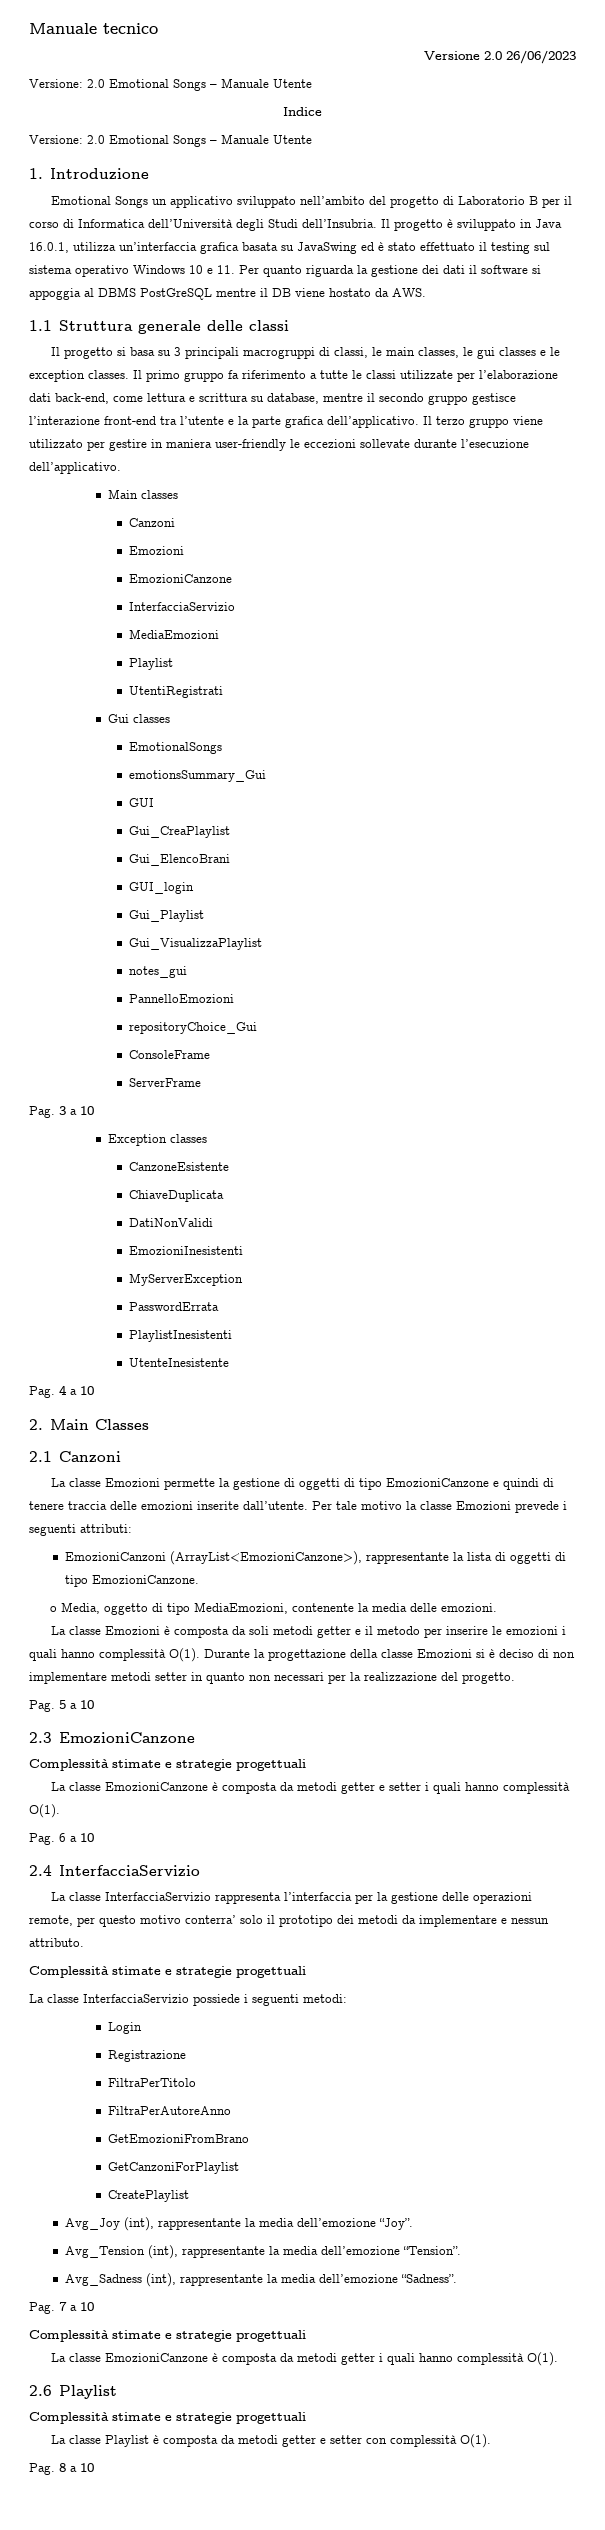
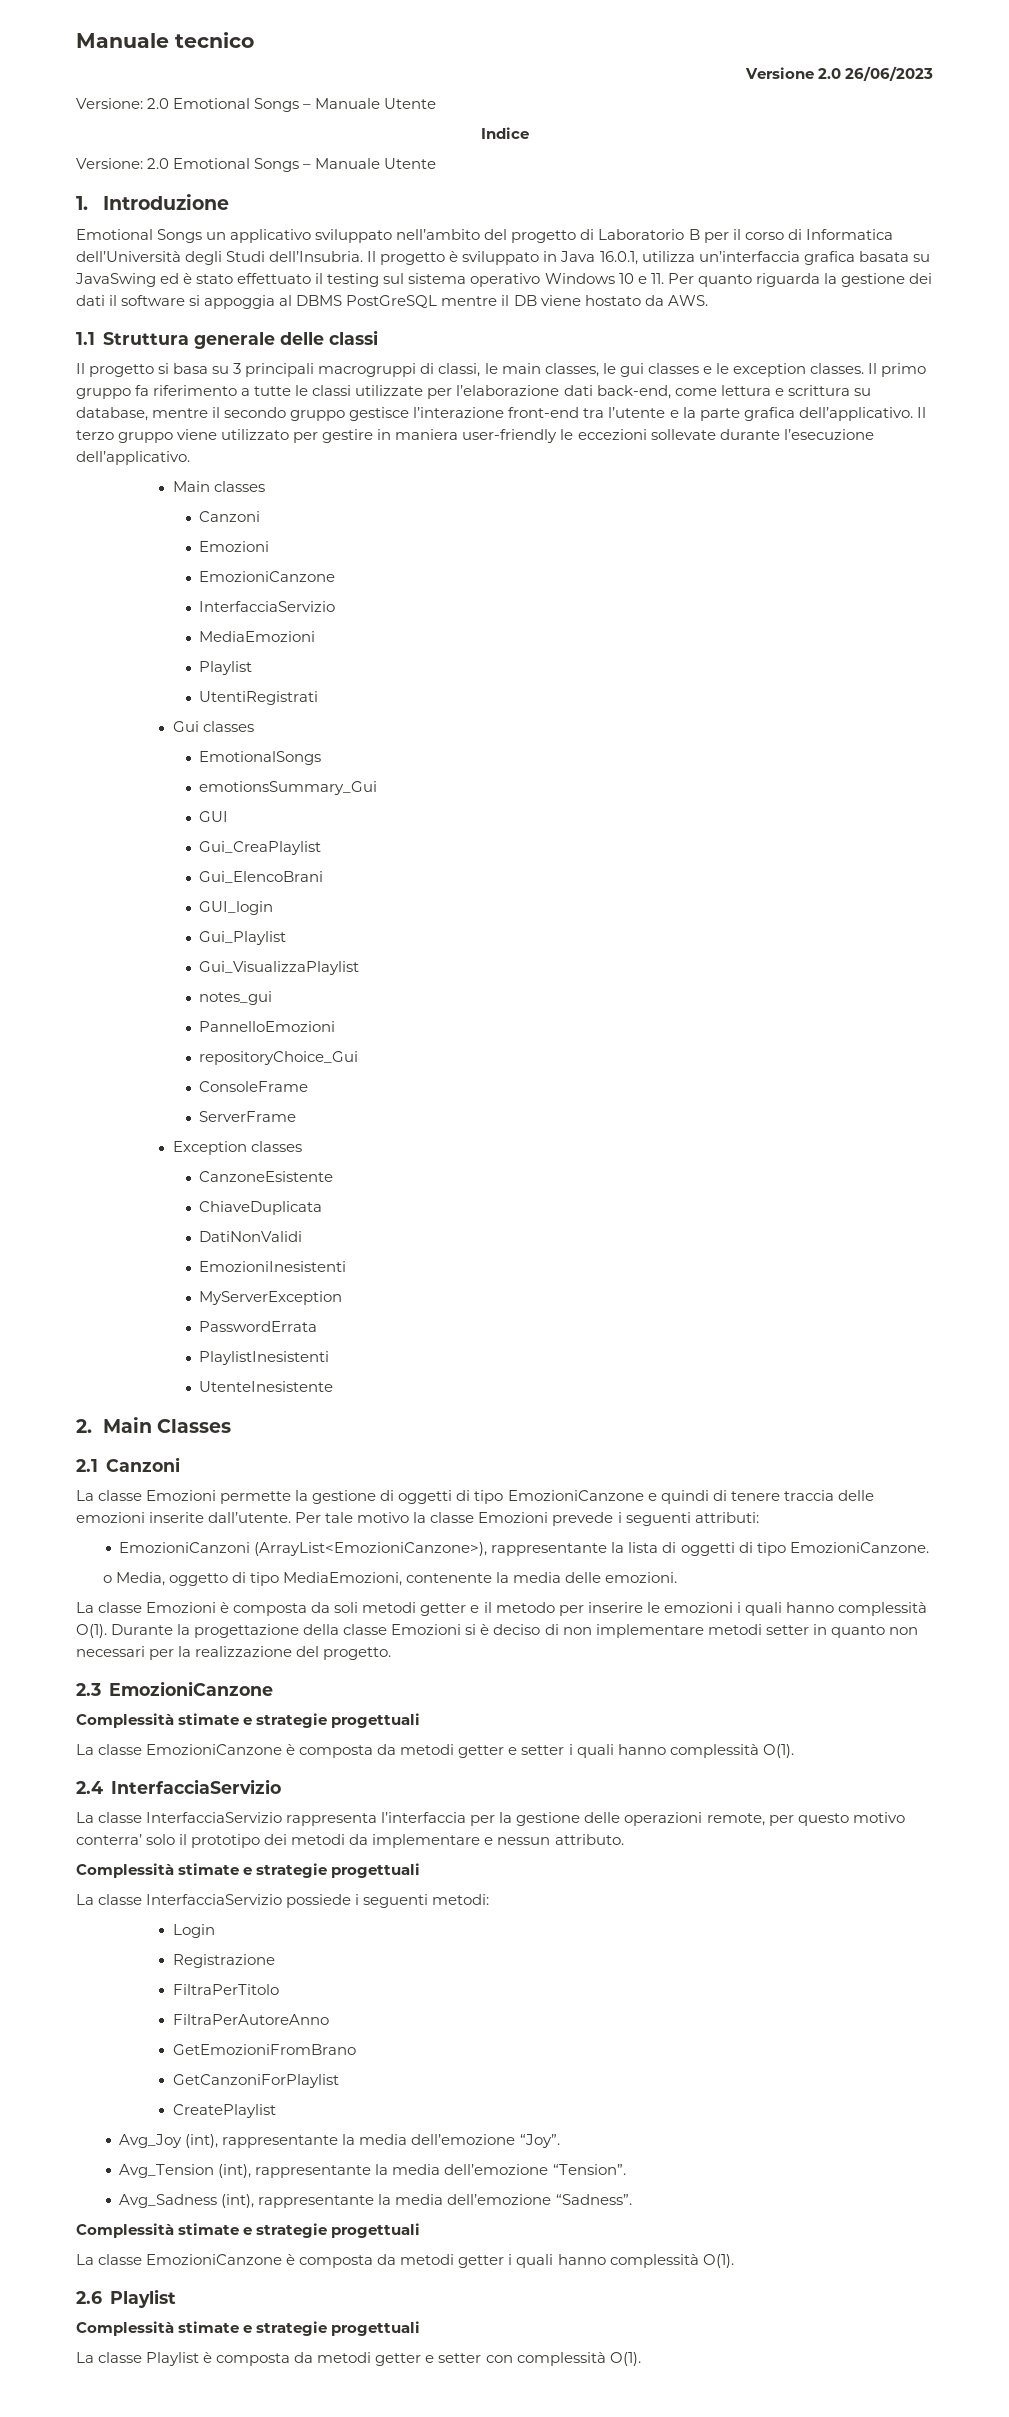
- Pag. 3 a 10
- Pag. 4 a 10
- Pag. 5 a 10
- Pag. 6 a 10
- Pag. 7 a 10
- Pag. 8 a 10

